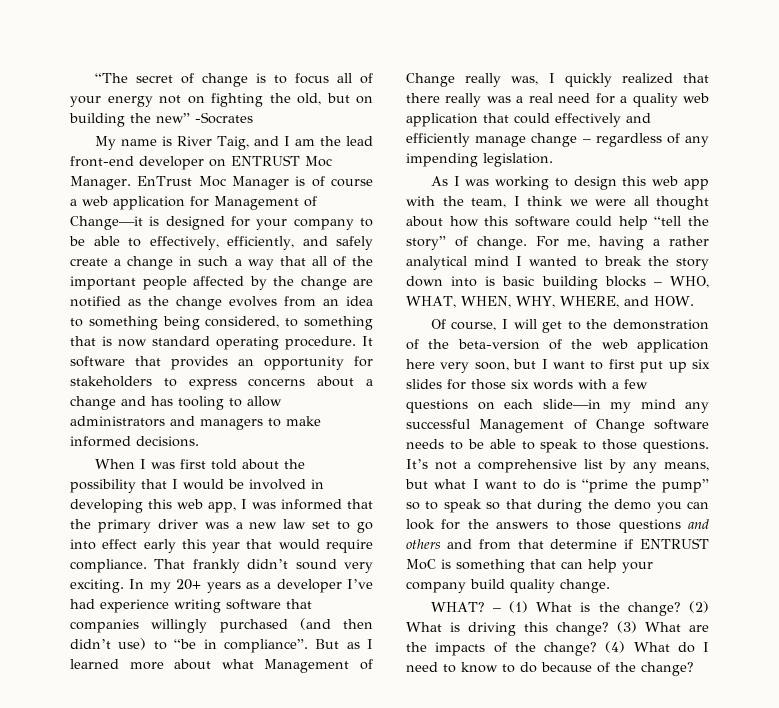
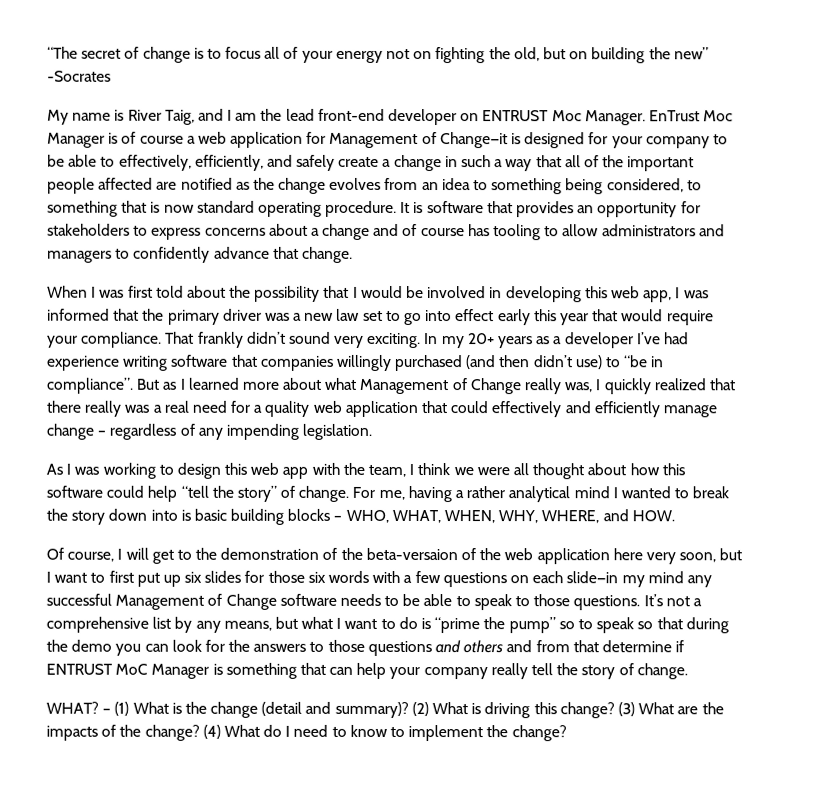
- EnTrust Moc Manager is of course a web application for Management of Change—it is designed for your company to be able to effectively, efficiently, and safely create a change in such a way that all of the important people affected by the change are notified as the change evolves from an idea to something being considered, to something that is now standard operating procedure.
+ EnTrust Moc Manager is of course a web application for Management of Change—it is designed for your company to be able to effectively, efficiently, and safely create a change in such a way that all of the important people affected are notified as the change evolves from an idea to something being considered, to something that is now standard operating procedure.
- It software that provides an opportunity for stakeholders to express concerns about a change and has tooling to allow administrators and managers to make informed decisions.
+ It is software that provides an opportunity for stakeholders to express concerns about a change and of course has tooling to allow administrators and managers to confidently advance that change.
- When I was first told about the possibility that I would be involved in developing this web app, I was informed that the primary driver was a new law set to go into effect early this year that would require compliance.
+ When I was first told about the possibility that I would be involved in developing this web app, I was informed that the primary driver was a new law set to go into effect early this year that would require your compliance.
- Of course, I will get to the demonstration of the beta-version of the web application here very soon, but I want to first put up six slides for those six words with a few questions on each slide—in my mind any successful Management of Change software needs to be able to speak to those questions.
+ Of course, I will get to the demonstration of the beta-versaion of the web application here very soon, but I want to first put up six slides for those six words with a few questions on each slide—in my mind any successful Management of Change software needs to be able to speak to those questions.
- It’s not a comprehensive list by any means, but what I want to do is “prime the pump” so to speak so that during the demo you can look for the answers to those questions and others and from that determine if ENTRUST MoC is something that can help your company build quality change.
+ It’s not a comprehensive list by any means, but what I want to do is “prime the pump” so to speak so that during the demo you can look for the answers to those questions and others and from that determine if ENTRUST MoC Manager is something that can help your company really tell the story of change.
- – (1) What is the change?
+ – (1) What is the change (detail and summary)?
- (4) What do I need to know to do because of the change?
+ (4) What do I need to know to implement the change?

